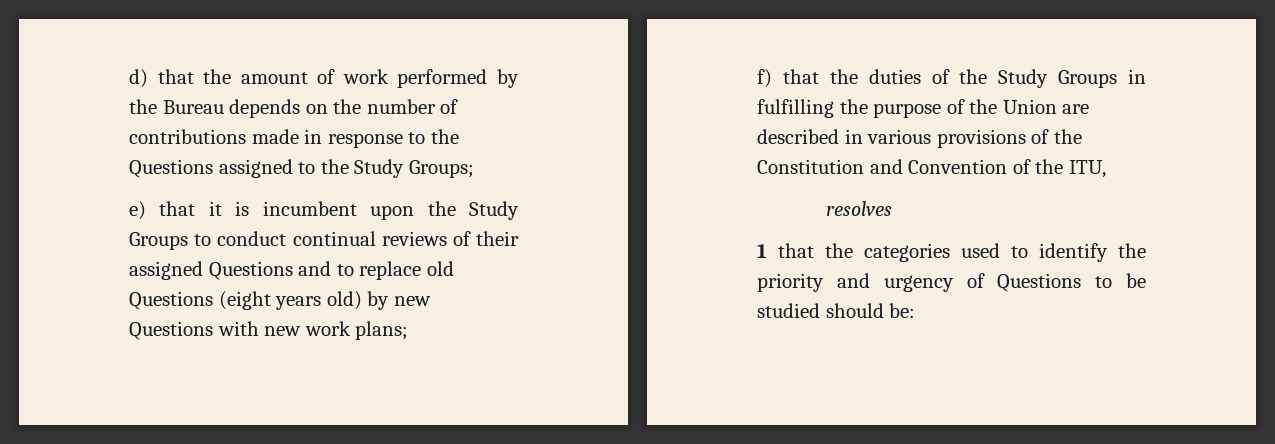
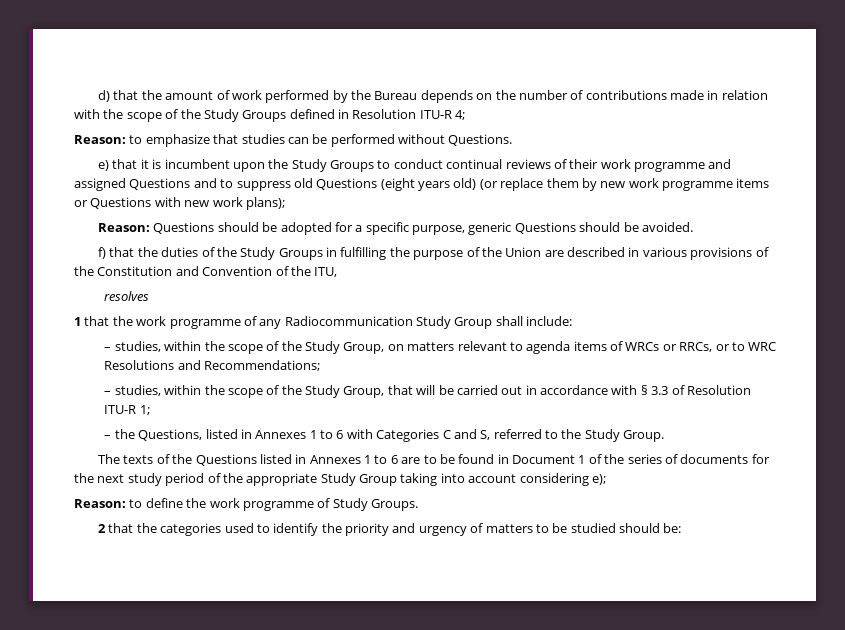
- d) that the amount of work performed by the Bureau depends on the number of contributions made in response to the Questions assigned to the Study Groups;
+ d) that the amount of work performed by the Bureau depends on the number of contributions made in relation with the scope of the Study Groups defined in Resolution ITU-R 4;
+ Reason: to emphasize that studies can be performed without Questions.
- e) that it is incumbent upon the Study Groups to conduct continual reviews of their assigned Questions and to replace old Questions (eight years old) by new Questions with new work plans;
+ e) that it is incumbent upon the Study Groups to conduct continual reviews of their work programme and assigned Questions and to suppress old Questions (eight years old) (or replace them by new work programme items or Questions with new work plans);
+ Reason: Questions should be adopted for a specific purpose, generic Questions should be avoided.
- 1 that the categories used to identify the priority and urgency of Questions to be studied should be:
+ 1 that the work programme of any Radiocommunication Study Group shall include:
+ – studies, within the scope of the Study Group, on matters relevant to agenda items of WRCs or RRCs, or to WRC Resolutions and Recommendations;
+ – studies, within the scope of the Study Group, that will be carried out in accordance with § 3.3 of Resolution ITU-R 1;
+ – the Questions, listed in Annexes 1 to 6 with Categories C and S, referred to the Study Group.
+ The texts of the Questions listed in Annexes 1 to 6 are to be found in Document 1 of the series of documents for the next study period of the appropriate Study Group taking into account considering e);
+ Reason: to define the work programme of Study Groups.
+ 2 that the categories used to identify the priority and urgency of matters to be studied should be:

